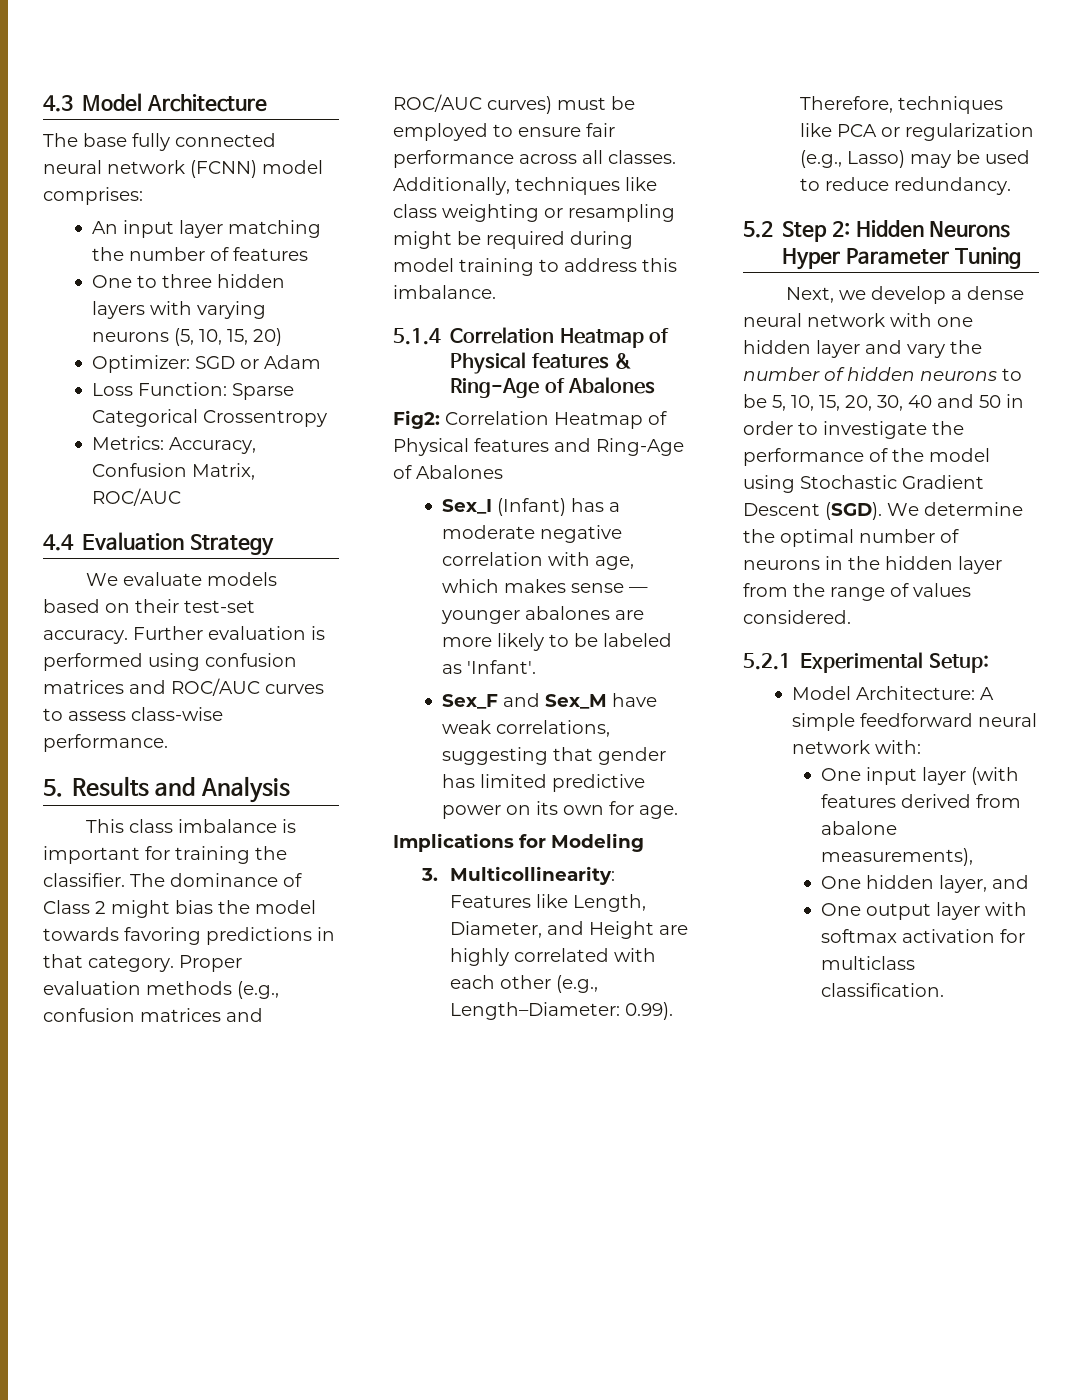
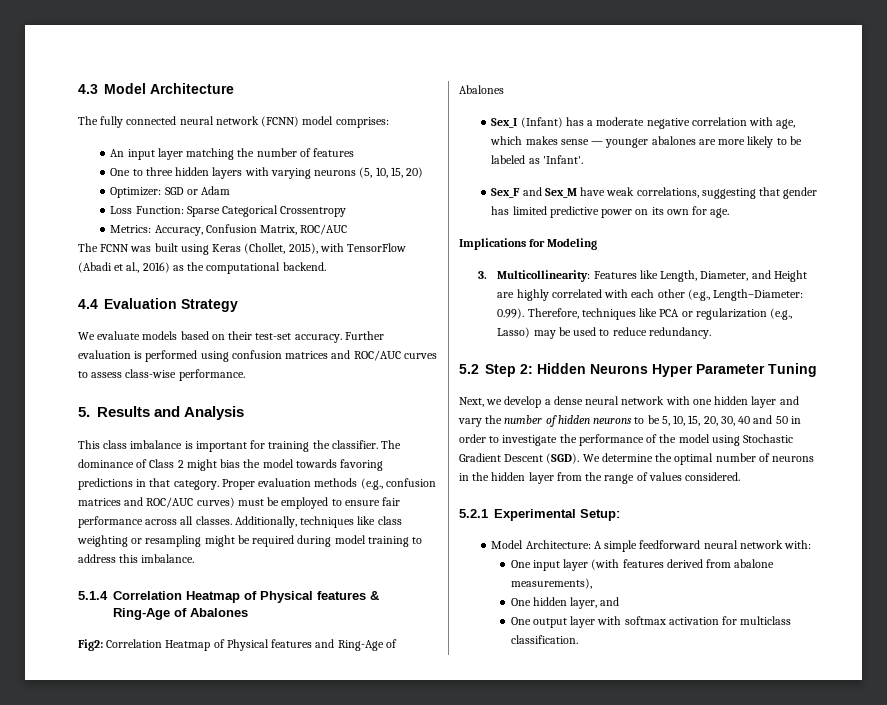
- The base fully connected neural network (FCNN) model comprises:
+ The fully connected neural network (FCNN) model comprises:
+ The FCNN was built using Keras (Chollet, 2015), with TensorFlow (Abadi et al., 2016) as the computational backend.

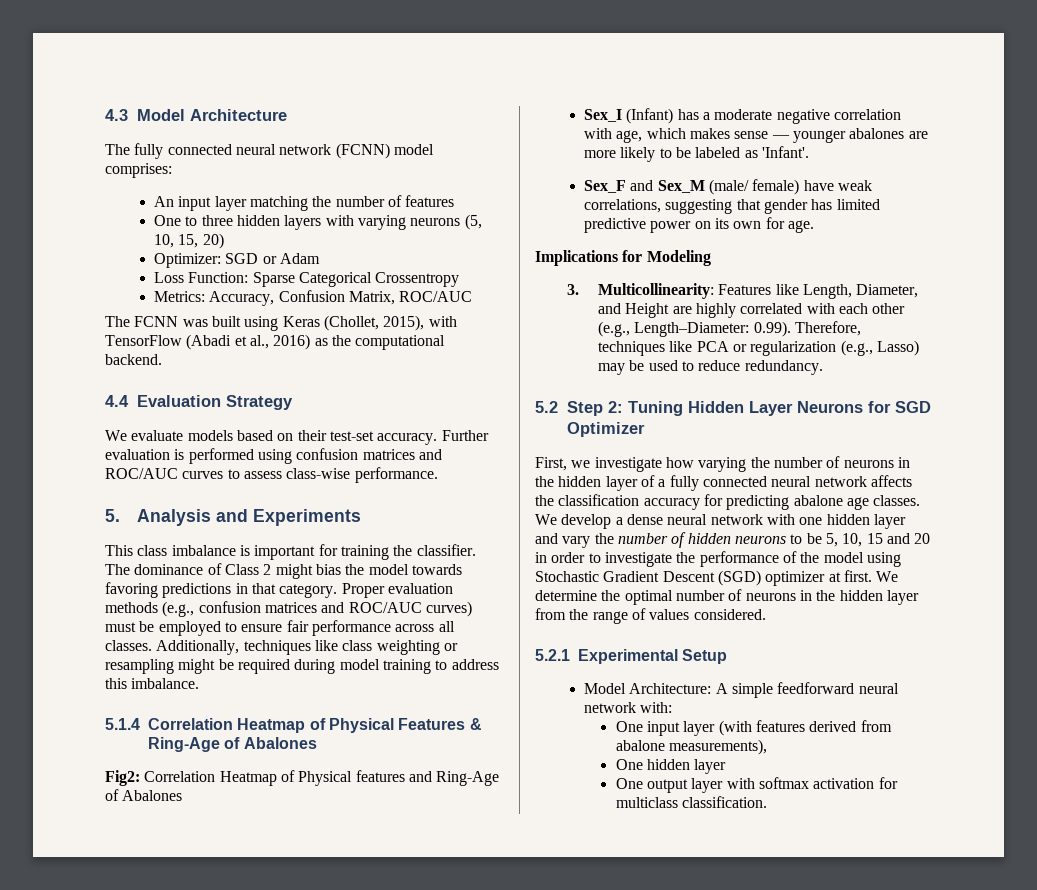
- 5. Results and Analysis
+ 5. Analysis and Experiments
- 5.1.4 Correlation Heatmap of Physical features & Ring-Age of Abalones
+ 5.1.4 Correlation Heatmap of Physical Features & Ring-Age of Abalones
- Sex_F and Sex_M have weak correlations, suggesting that gender has limited predictive power on its own for age.
+ Sex_F and Sex_M (male/ female) have weak correlations, suggesting that gender has limited predictive power on its own for age.
- 5.2 Step 2: Hidden Neurons Hyper Parameter Tuning
- Next, we develop a dense neural network with one hidden layer and vary the number of hidden neurons to be 5, 10, 15, 20, 30, 40 and 50 in order to investigate the performance of the model using Stochastic Gradient Descent (SGD).
+ 5.2 Step 2: Tuning Hidden Layer Neurons for SGD Optimizer
+ First, we investigate how varying the number of neurons in the hidden layer of a fully connected neural network affects the classification accuracy for predicting abalone age classes. We develop a dense neural network with one hidden layer and vary the number of hidden neurons to be 5, 10, 15 and 20 in order to investigate the performance of the model using Stochastic Gradient Descent (SGD) optimizer at first.
- 5.2.1 Experimental Setup:
+ 5.2.1 Experimental Setup
- One hidden layer, and
+ One hidden layer

